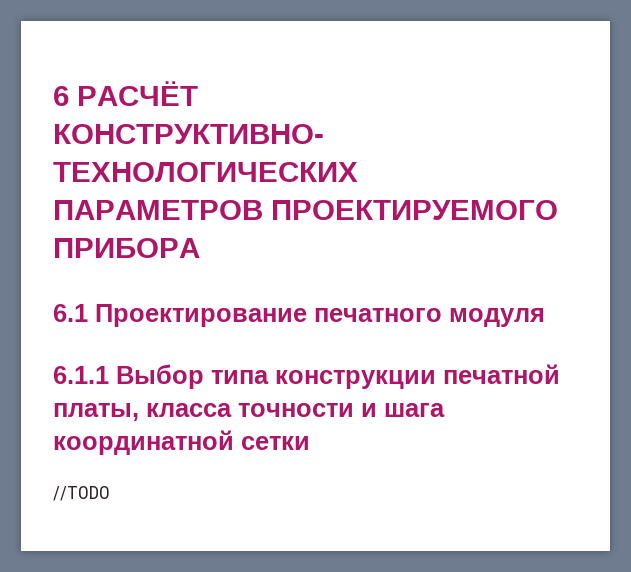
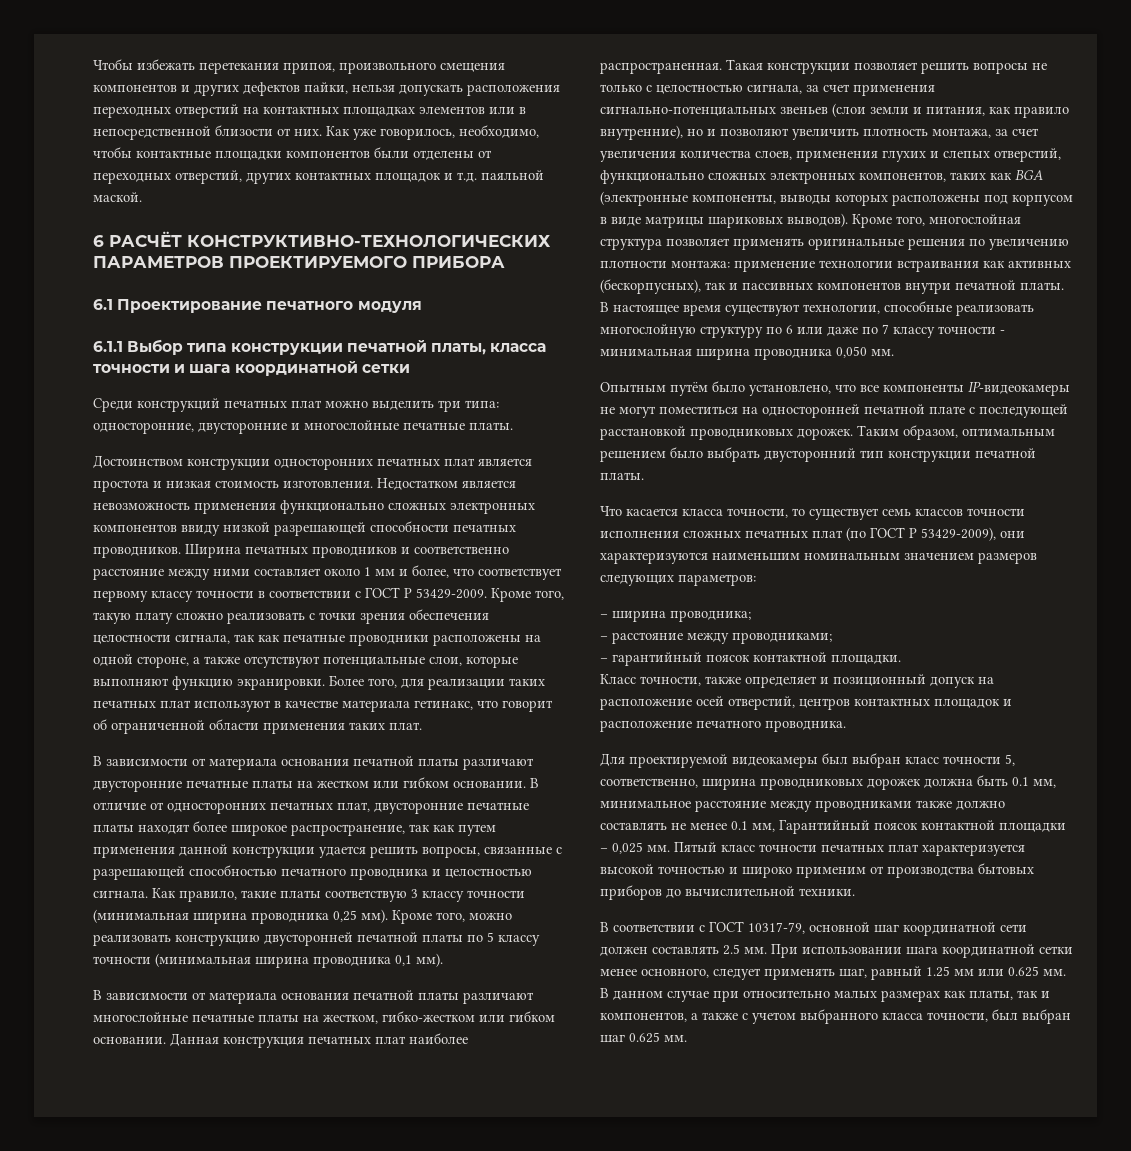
+ Чтобы избежать перетекания припоя, произвольного смещения компонентов и других дефектов пайки, нельзя допускать расположения переходных отверстий на контактных площадках элементов или в непосредственной близости от них. Как уже говорилось, необходимо, чтобы контактные площадки компонентов были отделены от переходных отверстий, других контактных площадок и т.д. паяльной маской.
- //TODO
+ Среди конструкций печатных плат можно выделить три типа: односторонние, двусторонние и многослойные печатные платы.
+ Достоинством конструкции односторонних печатных плат является простота и низкая стоимость изготовления. Недостатком является невозможность применения функционально сложных электронных компонентов ввиду низкой разрешающей способности печатных проводников. Ширина печатных проводников и соответственно расстояние между ними составляет около 1 мм и более, что соответствует первому классу точности в соответствии с ГОСТ Р 53429-2009. Кроме того, такую плату сложно реализовать с точки зрения обеспечения целостности сигнала, так как печатные проводники расположены на одной стороне, а также отсутствуют потенциальные слои, которые выполняют функцию экранировки. Более того, для реализации таких печатных плат используют в качестве материала гетинакс, что говорит об ограниченной области применения таких плат.
+ В зависимости от материала основания печатной платы различают двусторонние печатные платы на жестком или гибком основании. В отличие от односторонних печатных плат, двусторонние печатные платы находят более широкое распространение, так как путем применения данной конструкции удается решить вопросы, связанные с разрешающей способностью печатного проводника и целостностью сигнала. Как правило, такие платы соответствую 3 классу точности (минимальная ширина проводника 0,25 мм). Кроме того, можно реализовать конструкцию двусторонней печатной платы по 5 классу точности (минимальная ширина проводника 0,1 мм).
+ В зависимости от материала основания печатной платы различают многослойные печатные платы на жестком, гибко-жестком или гибком основании. Данная конструкция печатных плат наиболее распространенная. Такая конструкции позволяет решить вопросы не только с целостностью сигнала, за счет применения сигнально-потенциальных звеньев (слои земли и питания, как правило внутренние), но и позволяют увеличить плотность монтажа, за счет увеличения количества слоев, применения глухих и слепых отверстий, функционально сложных электронных компонентов, таких как BGA (электронные компоненты, выводы которых расположены под корпусом в виде матрицы шариковых выводов). Кроме того, многослойная структура позволяет применять оригинальные решения по увеличению плотности монтажа: применение технологии встраивания как активных (бескорпусных), так и пассивных компонентов внутри печатной платы. В настоящее время существуют технологии, способные реализовать многослойную структуру по 6 или даже по 7 классу точности - минимальная ширина проводника 0,050 мм.
+ Опытным путём было установлено, что все компоненты IP-видеокамеры не могут поместиться на односторонней печатной плате с последующей расстановкой проводниковых дорожек. Таким образом, оптимальным решением было выбрать двусторонний тип конструкции печатной платы.
+ Что касается класса точности, то существует семь классов точности исполнения сложных печатных плат (по ГОСТ Р 53429-2009), они характеризуются наименьшим номинальным значением размеров следующих параметров:
+ – ширина проводника;
+ – расстояние между проводниками;
+ – гарантийный поясок контактной площадки.
+ Класс точности, также определяет и позиционный допуск на расположение осей отверстий, центров контактных площадок и расположение печатного проводника.
+ Для проектируемой видеокамеры был выбран класс точности 5, соответственно, ширина проводниковых дорожек должна быть 0.1 мм, минимальное расстояние между проводниками также должно составлять не менее 0.1 мм, Гарантийный поясок контактной площадки – 0,025 мм. Пятый класс точности печатных плат характеризуется высокой точностью и широко применим от производства бытовых приборов до вычислительной техники.
+ В соответствии с ГОСТ 10317-79, основной шаг координатной сети должен составлять 2.5 мм. При использовании шага координатной сетки менее основного, следует применять шаг, равный 1.25 мм или 0.625 мм. В данном случае при относительно малых размерах как платы, так и компонентов, а также с учетом выбранного класса точности, был выбран шаг 0.625 мм.

